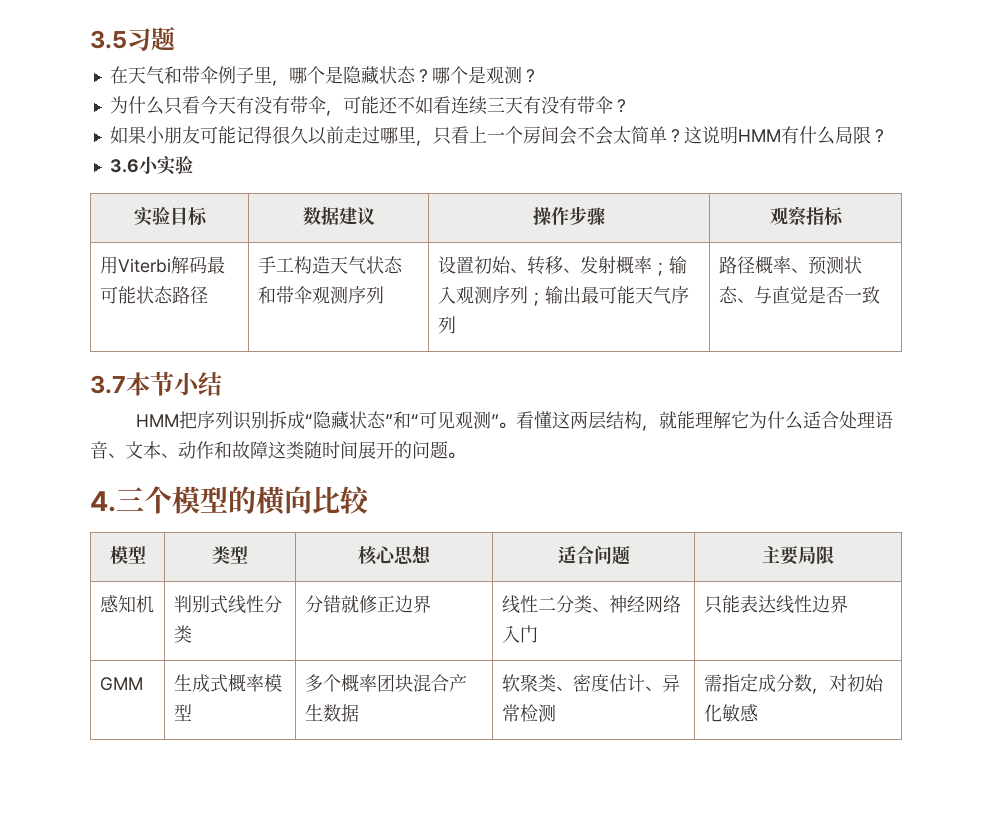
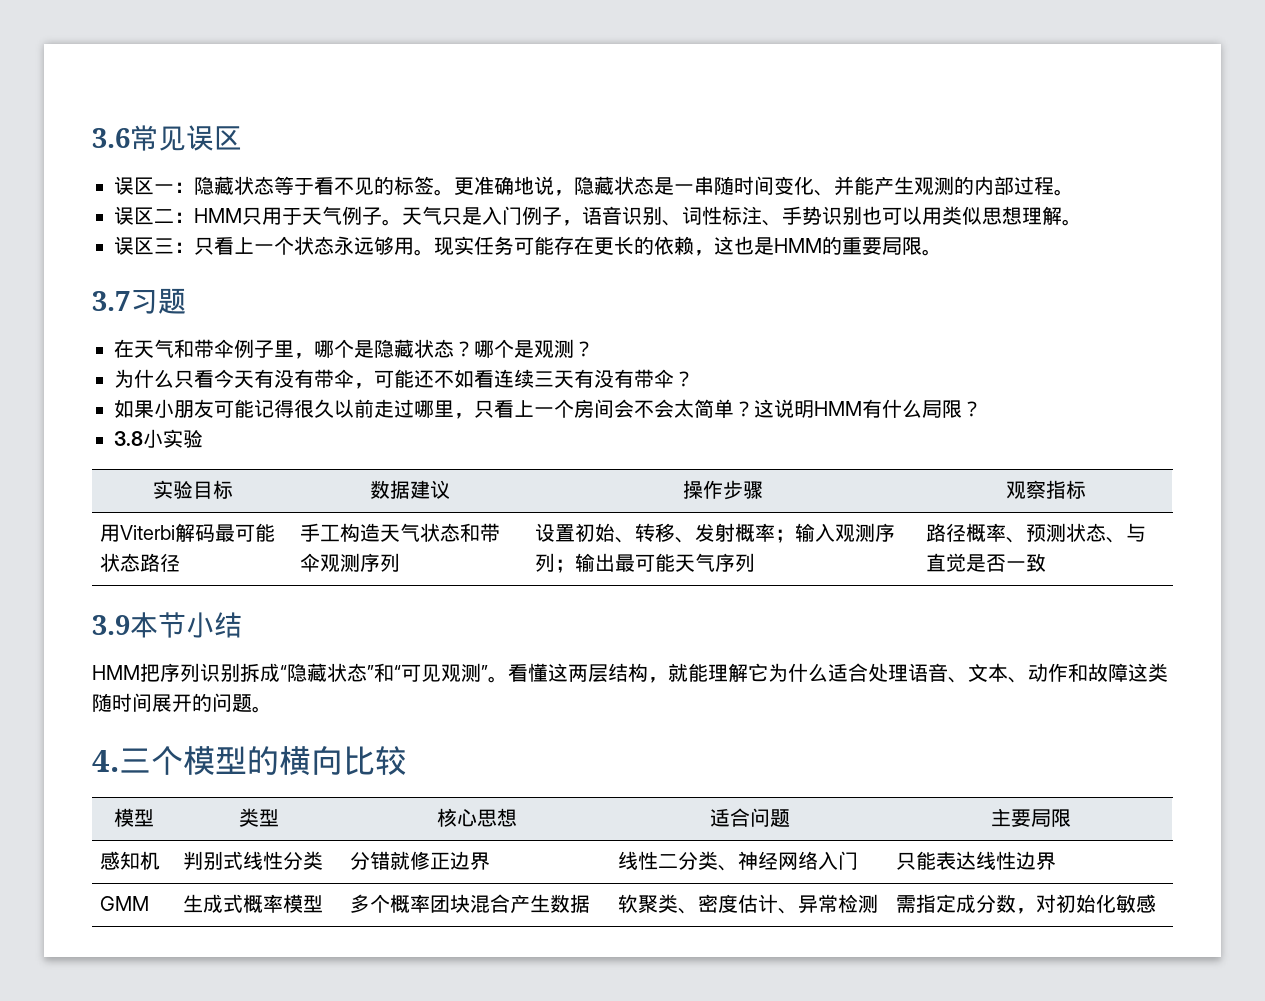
- 3.5习题
+ 3.6常见误区
+ 误区一：隐藏状态等于看不见的标签。更准确地说，隐藏状态是一串随时间变化、并能产生观测的内部过程。
+ 误区二：HMM只用于天气例子。天气只是入门例子，语音识别、词性标注、手势识别也可以用类似思想理解。
+ 误区三：只看上一个状态永远够用。现实任务可能存在更长的依赖，这也是HMM的重要局限。
+ 3.7习题
- 3.6小实验
+ 3.8小实验
- 3.7本节小结
+ 3.9本节小结

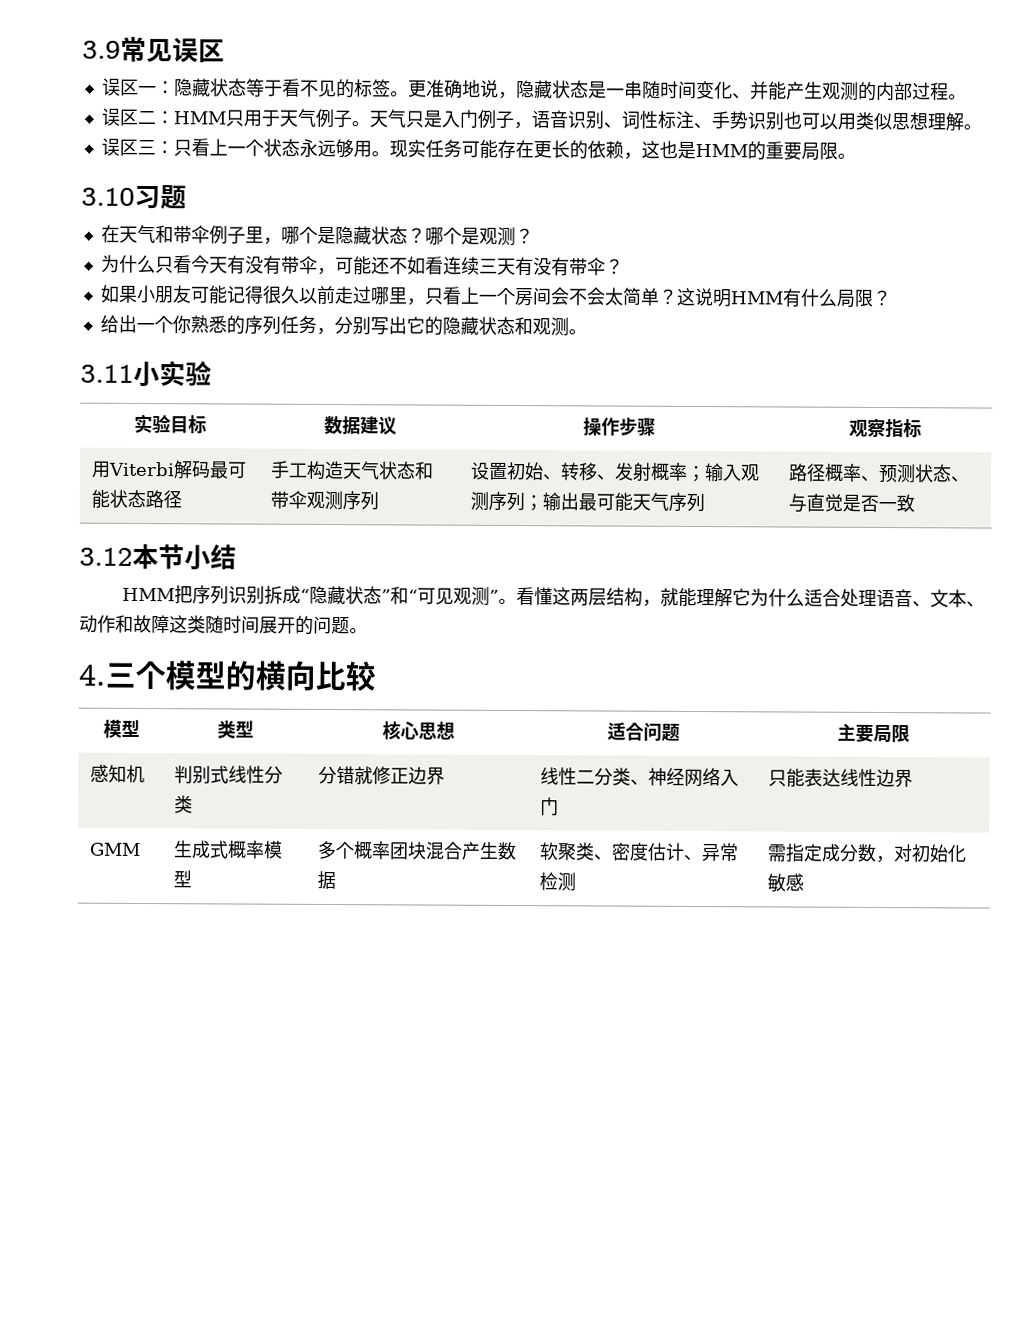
- 3.6常见误区
+ 3.9常见误区
- 3.7习题
+ 3.10习题
- 3.8小实验
+ 给出一个你熟悉的序列任务，分别写出它的隐藏状态和观测。
+ 3.11小实验
- 3.9本节小结
+ 3.12本节小结

